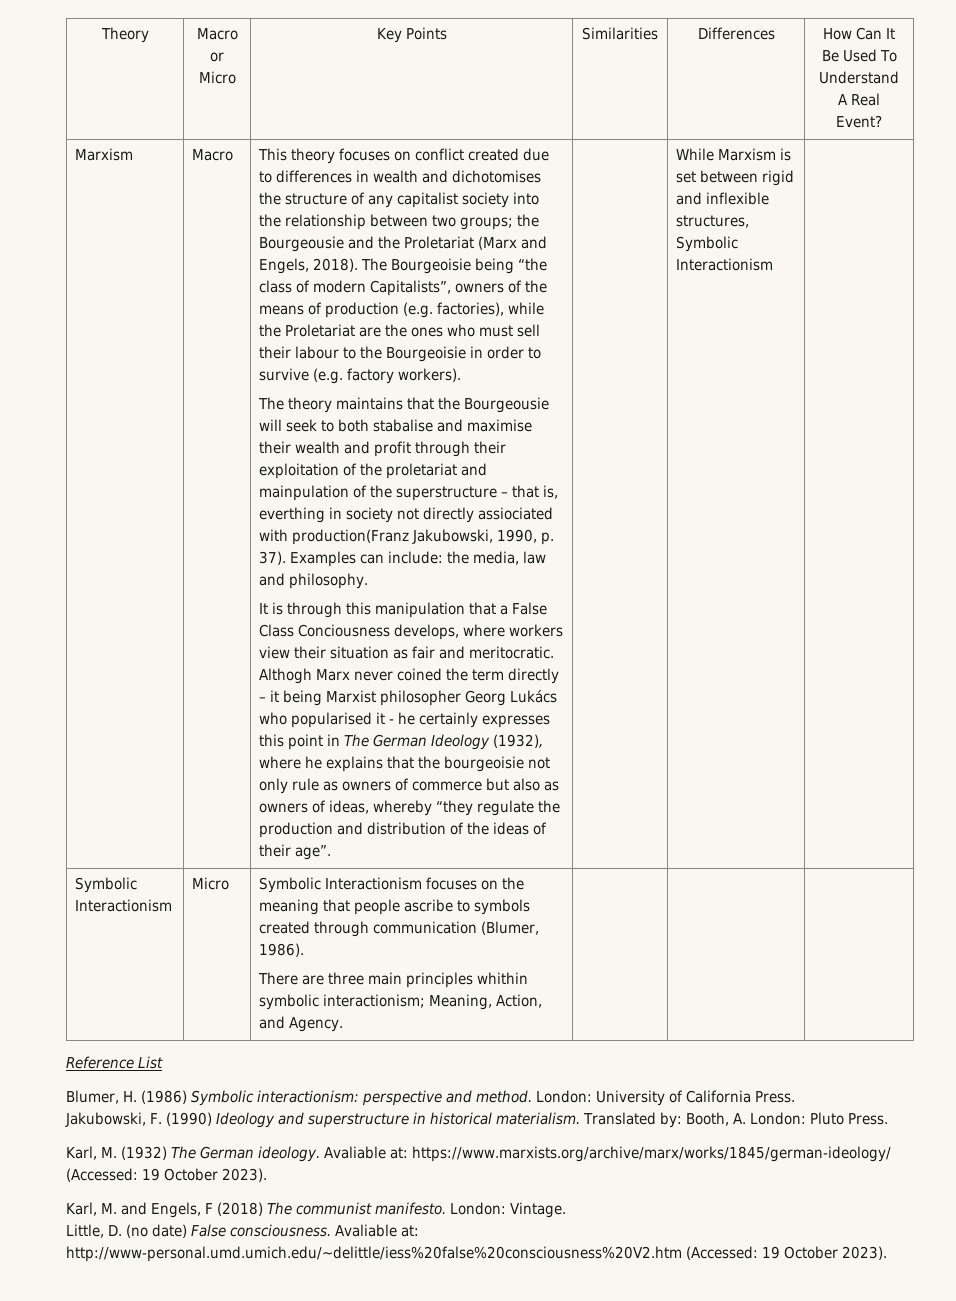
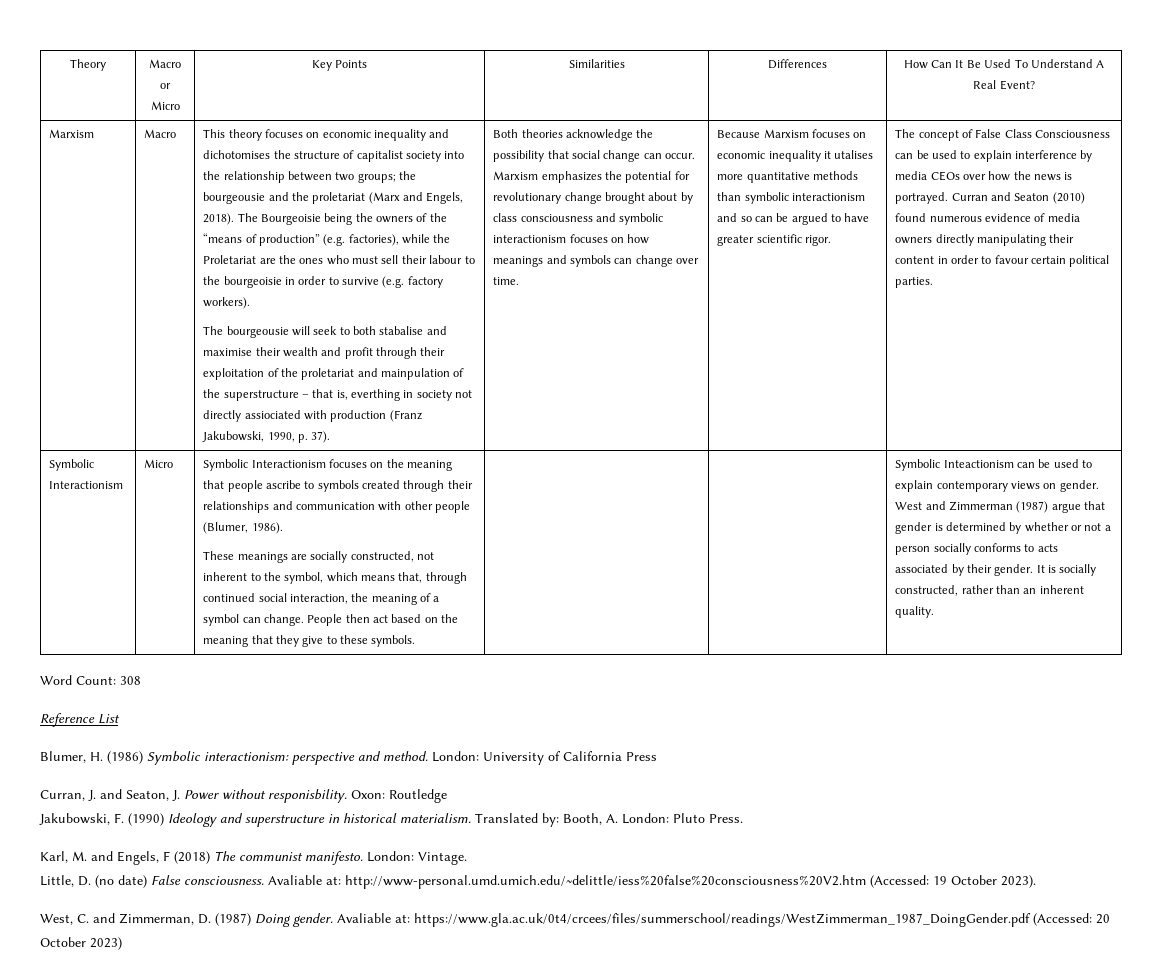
- This theory focuses on conflict created due to differences in wealth and dichotomises the structure of any capitalist society into the relationship between two groups; the Bourgeousie and the Proletariat (Marx and Engels, 2018).
+ This theory focuses on economic inequality and dichotomises the structure of capitalist society into the relationship between two groups; the bourgeousie and the proletariat (Marx and Engels, 2018).
- The Bourgeoisie being “the class of modern Capitalists”, owners of the means of production (e.g. factories), while the Proletariat are the ones who must sell their labour to the Bourgeoisie in order to survive (e.g. factory workers).
+ The Bourgeoisie being the owners of the “means of production” (e.g. factories), while the Proletariat are the ones who must sell their labour to the bourgeoisie in order to survive (e.g. factory workers).
- The theory maintains that the Bourgeousie will seek to both stabalise and maximise their wealth and profit through their exploitation of the proletariat and mainpulation of the superstructure – that is, everthing in society not directly assiociated with production(Franz Jakubowski, 1990, p. 37). Examples can include: the media, law and philosophy.
- It is through this manipulation that a False Class Conciousness develops, where workers view their situation as fair and meritocratic. Althogh Marx never coined the term directly – it being Marxist philosopher Georg Lukács who popularised it - he certainly expresses this point in The German Ideology (1932), where he explains that the bourgeoisie not only rule as owners of commerce but also as owners of ideas, whereby “they regulate the production and distribution of the ideas of their age”. | | While Marxism is set between rigid and inflexible structures, Symbolic Interactionism
+ The bourgeousie will seek to both stabalise and maximise their wealth and profit through their exploitation of the proletariat and mainpulation of the superstructure – that is, everthing in society not directly assiociated with production (Franz Jakubowski, 1990, p. 37). | Both theories acknowledge the possibility that social change can occur. Marxism emphasizes the potential for revolutionary change brought about by class consciousness and symbolic interactionism focuses on how meanings and symbols can change over time. | Because Marxism focuses on economic inequality it utalises more quantitative methods than symbolic interactionism and so can be argued to have greater scientific rigor. | The concept of False Class Consciousness can be used to explain interference by media CEOs over how the news is portrayed. Curran and Seaton (2010) found numerous evidence of media owners directly manipulating their content in order to favour certain political parties.
- Symbolic Interactionism focuses on the meaning that people ascribe to symbols created through communication (Blumer, 1986).
- There are three main principles whithin symbolic interactionism; Meaning, Action, and Agency.
+ Symbolic Interactionism focuses on the meaning that people ascribe to symbols created through their relationships and communication with other people (Blumer, 1986).
+ These meanings are socially constructed, not inherent to the symbol, which means that, through continued social interaction, the meaning of a symbol can change. People then act based on the meaning that they give to these symbols. | | | Symbolic Inteactionism can be used to explain contemporary views on gender. West and Zimmerman (1987) argue that gender is determined by whether or not a person socially conforms to acts associated by their gender. It is socially constructed, rather than an inherent quality.
+ Word Count: 308
- London: University of California Press.
+ London: University of California Press
+ Curran, J. and Seaton, J. Power without responisbility. Oxon: Routledge
- Karl, M. (1932) The German ideology. Avaliable at: https://www.marxists.org/archive/marx/works/1845/german-ideology/ (Accessed: 19 October 2023).
+ West, C. and Zimmerman, D. (1987) Doing gender. Avaliable at: https://www.gla.ac.uk/0t4/crcees/files/summerschool/readings/WestZimmerman_1987_DoingGender.pdf (Accessed: 20 October 2023)

